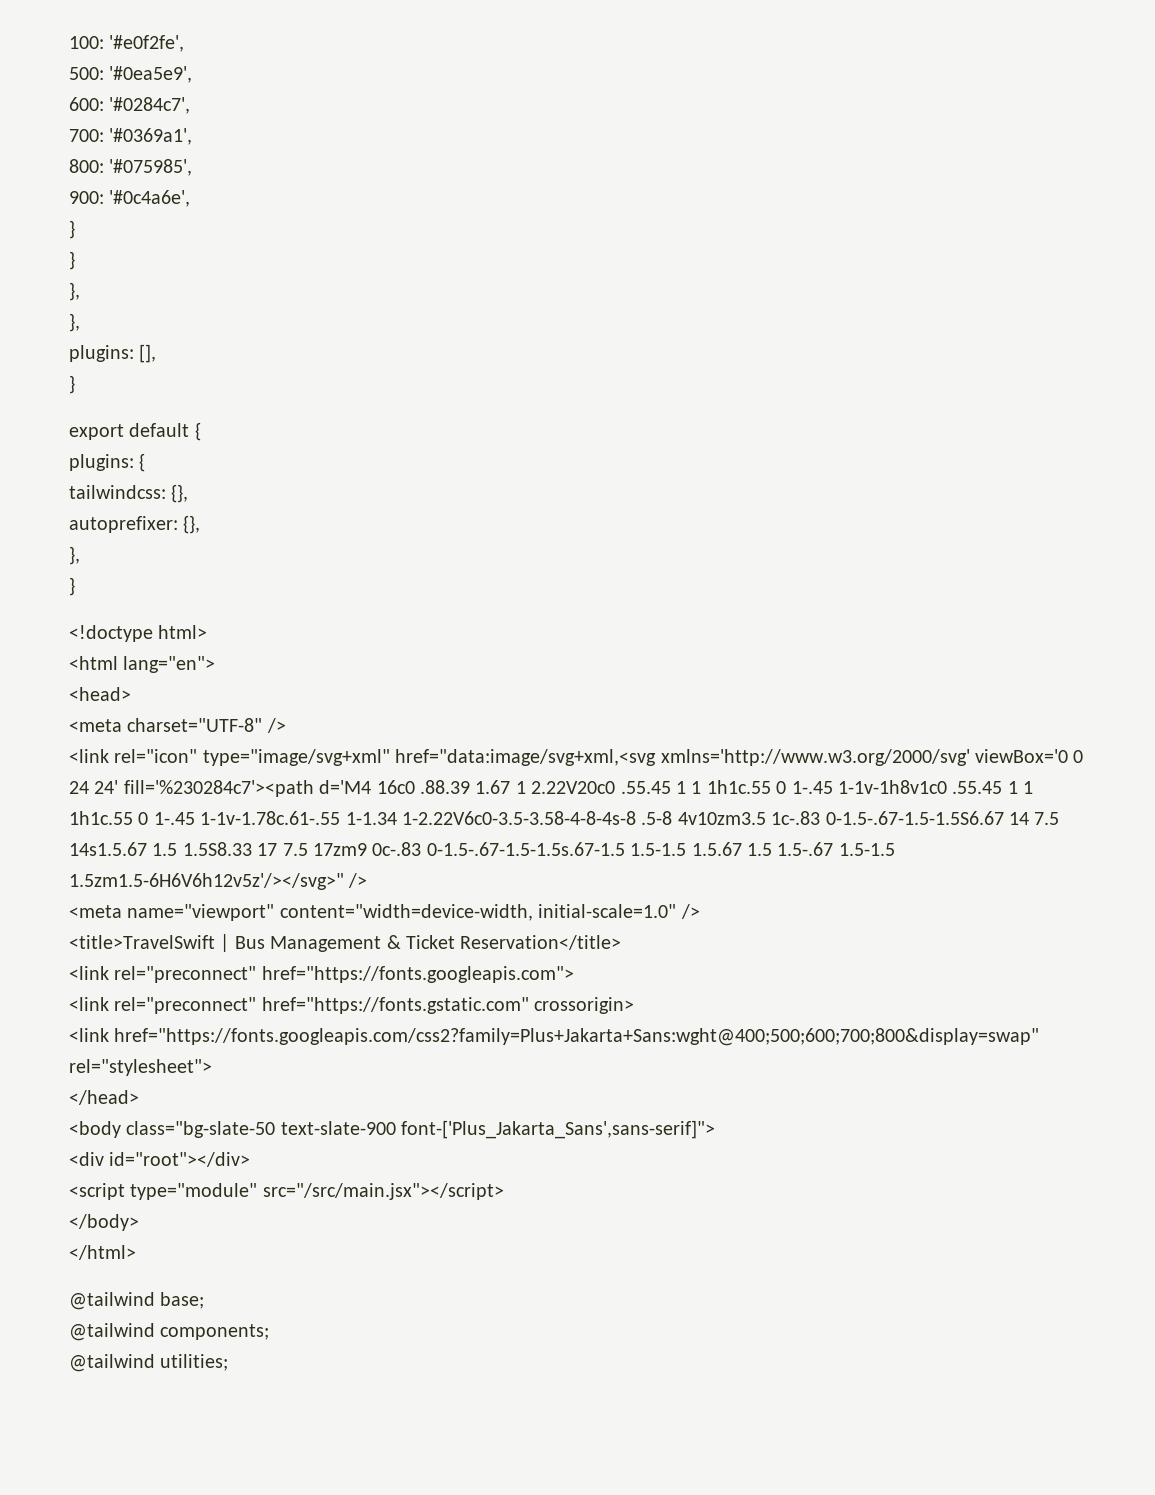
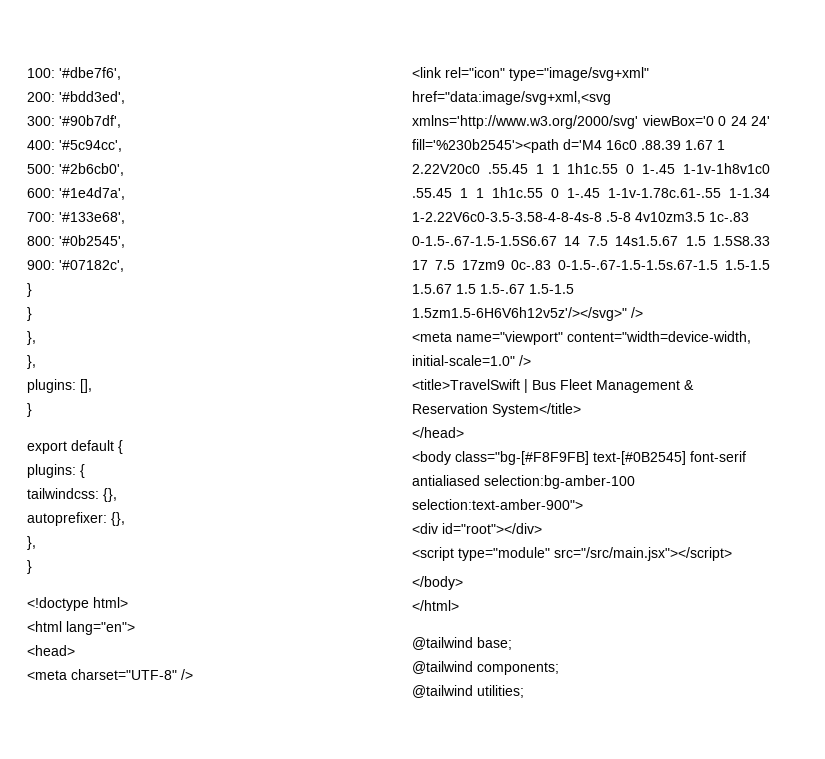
- 100: '#e0f2fe',
+ 100: '#dbe7f6',
+ 200: '#bdd3ed',
+ 300: '#90b7df',
+ 400: '#5c94cc',
- 500: '#0ea5e9',
+ 500: '#2b6cb0',
- 600: '#0284c7',
+ 600: '#1e4d7a',
- 700: '#0369a1',
+ 700: '#133e68',
- 800: '#075985',
+ 800: '#0b2545',
- 900: '#0c4a6e',
+ 900: '#07182c',
- <link rel="icon" type="image/svg+xml" href="data:image/svg+xml,<svg xmlns='http://www.w3.org/2000/svg' viewBox='0 0 24 24' fill='%230284c7'><path d='M4 16c0 .88.39 1.67 1 2.22V20c0 .55.45 1 1 1h1c.55 0 1-.45 1-1v-1h8v1c0 .55.45 1 1 1h1c.55 0 1-.45 1-1v-1.78c.61-.55 1-1.34 1-2.22V6c0-3.5-3.58-4-8-4s-8 .5-8 4v10zm3.5 1c-.83 0-1.5-.67-1.5-1.5S6.67 14 7.5 14s1.5.67 1.5 1.5S8.33 17 7.5 17zm9 0c-.83 0-1.5-.67-1.5-1.5s.67-1.5 1.5-1.5 1.5.67 1.5 1.5-.67 1.5-1.5 1.5zm1.5-6H6V6h12v5z'/></svg>" />
+ <link rel="icon" type="image/svg+xml" href="data:image/svg+xml,<svg xmlns='http://www.w3.org/2000/svg' viewBox='0 0 24 24' fill='%230b2545'><path d='M4 16c0 .88.39 1.67 1 2.22V20c0 .55.45 1 1 1h1c.55 0 1-.45 1-1v-1h8v1c0 .55.45 1 1 1h1c.55 0 1-.45 1-1v-1.78c.61-.55 1-1.34 1-2.22V6c0-3.5-3.58-4-8-4s-8 .5-8 4v10zm3.5 1c-.83 0-1.5-.67-1.5-1.5S6.67 14 7.5 14s1.5.67 1.5 1.5S8.33 17 7.5 17zm9 0c-.83 0-1.5-.67-1.5-1.5s.67-1.5 1.5-1.5 1.5.67 1.5 1.5-.67 1.5-1.5 1.5zm1.5-6H6V6h12v5z'/></svg>" />
- <title>TravelSwift | Bus Management & Ticket Reservation</title>
- <link rel="preconnect" href="https://fonts.googleapis.com">
- <link rel="preconnect" href="https://fonts.gstatic.com" crossorigin>
- <link href="https://fonts.googleapis.com/css2?family=Plus+Jakarta+Sans:wght@400;500;600;700;800&display=swap" rel="stylesheet">
+ <title>TravelSwift | Bus Fleet Management & Reservation System</title>
  </head>
- <body class="bg-slate-50 text-slate-900 font-['Plus_Jakarta_Sans',sans-serif]">
+ <body class="bg-[#F8F9FB] text-[#0B2545] font-serif antialiased selection:bg-amber-100 selection:text-amber-900">

